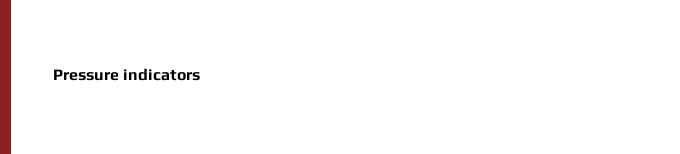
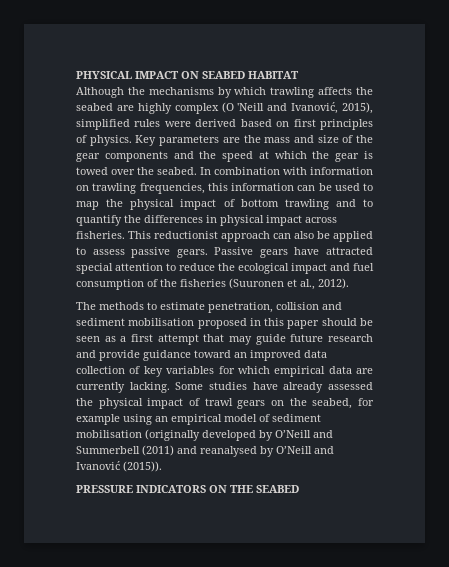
- Pressure indicators
+ PHYSICAL IMPACT ON SEABED HABITAT
+ Although the mechanisms by which trawling affects the seabed are highly complex (O 'Neill and Ivanović, 2015), simplified rules were derived based on first principles of physics. Key parameters are the mass and size of the gear components and the speed at which the gear is towed over the seabed. In combination with information on trawling frequencies, this information can be used to map the physical impact of bottom trawling and to quantify the differences in physical impact across fisheries. This reductionist approach can also be applied to assess passive gears. Passive gears have attracted special attention to reduce the ecological impact and fuel consumption of the fisheries (Suuronen et al., 2012).
+ The methods to estimate penetration, collision and sediment mobilisation proposed in this paper should be seen as a first attempt that may guide future research and provide guidance toward an improved data collection of key variables for which empirical data are currently lacking. Some studies have already assessed the physical impact of trawl gears on the seabed, for example using an empirical model of sediment mobilisation (originally developed by O’Neill and Summerbell (2011) and reanalysed by O’Neill and Ivanović (2015)).
+ PRESSURE INDICATORS ON THE SEABED

